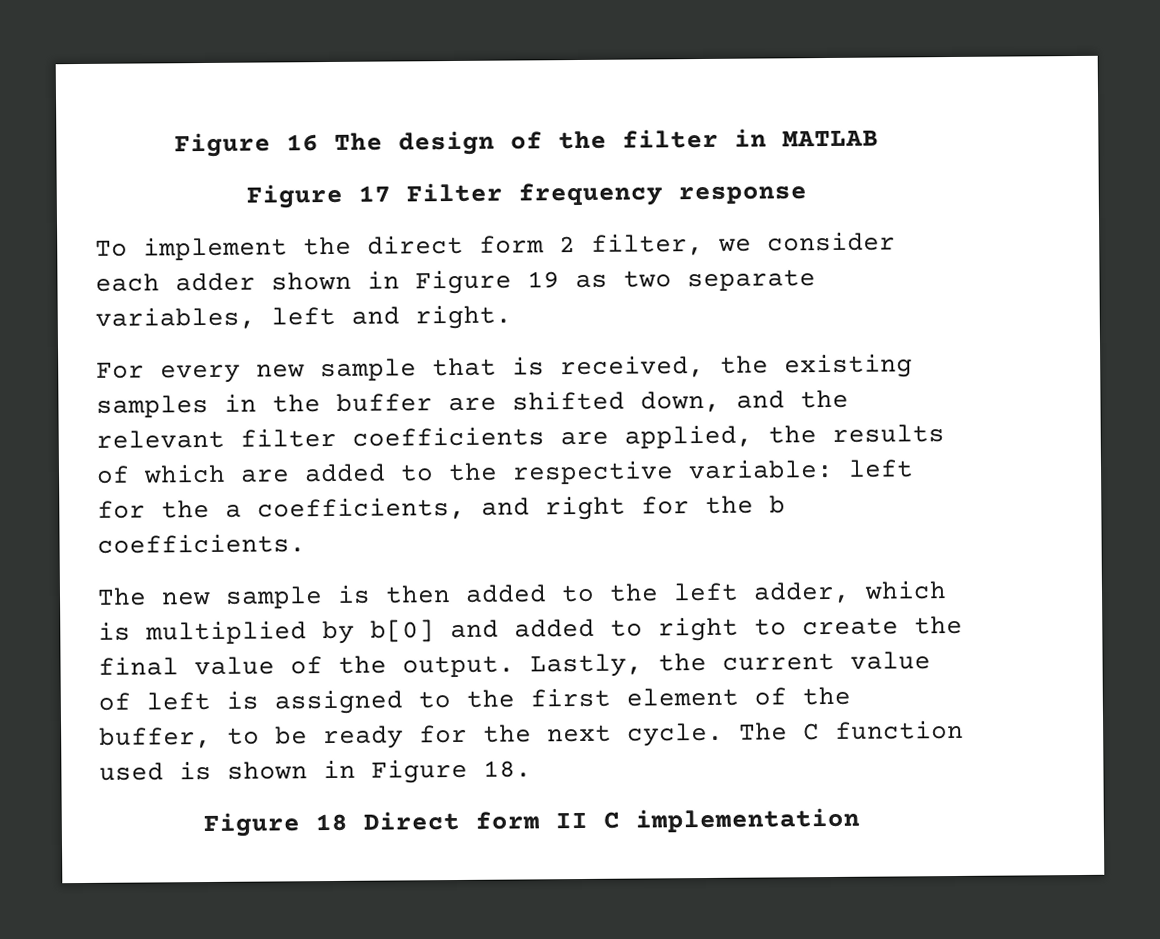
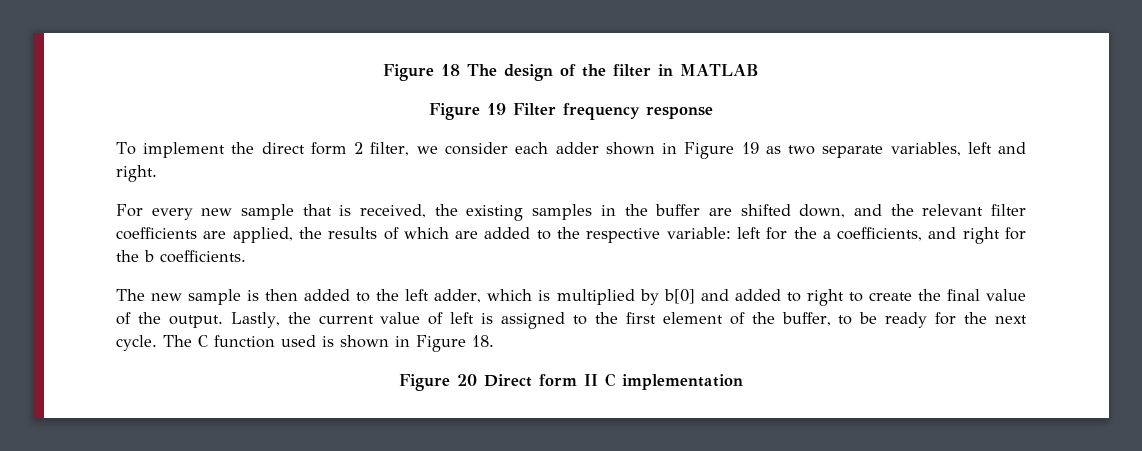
- Figure 16 The design of the filter in MATLAB
+ Figure 18 The design of the filter in MATLAB
- Figure 17 Filter frequency response
+ Figure 19 Filter frequency response
- Figure 18 Direct form II C implementation
+ Figure 20 Direct form II C implementation

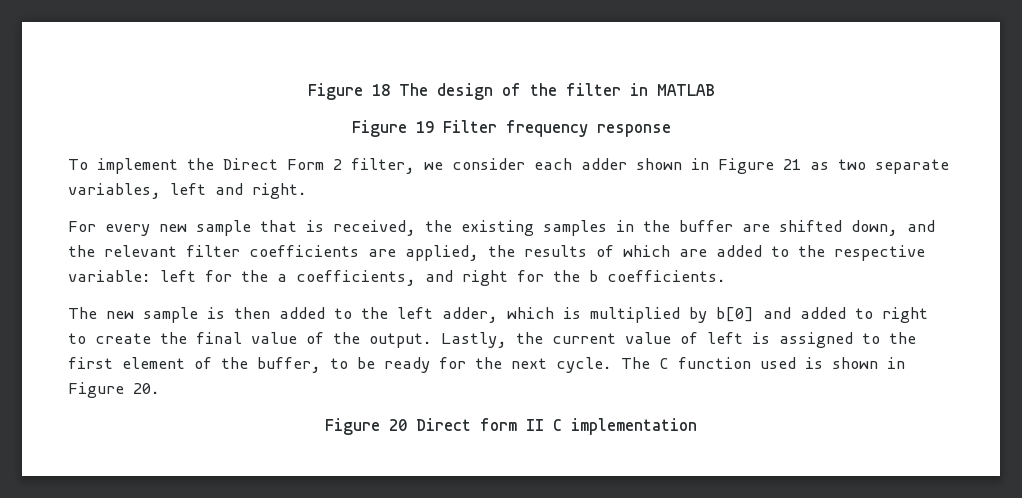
- To implement the direct form 2 filter, we consider each adder shown in Figure 19 as two separate variables, left and right.
+ To implement the Direct Form 2 filter, we consider each adder shown in Figure 21 as two separate variables, left and right.
- The C function used is shown in Figure 18.
+ The C function used is shown in Figure 20.

